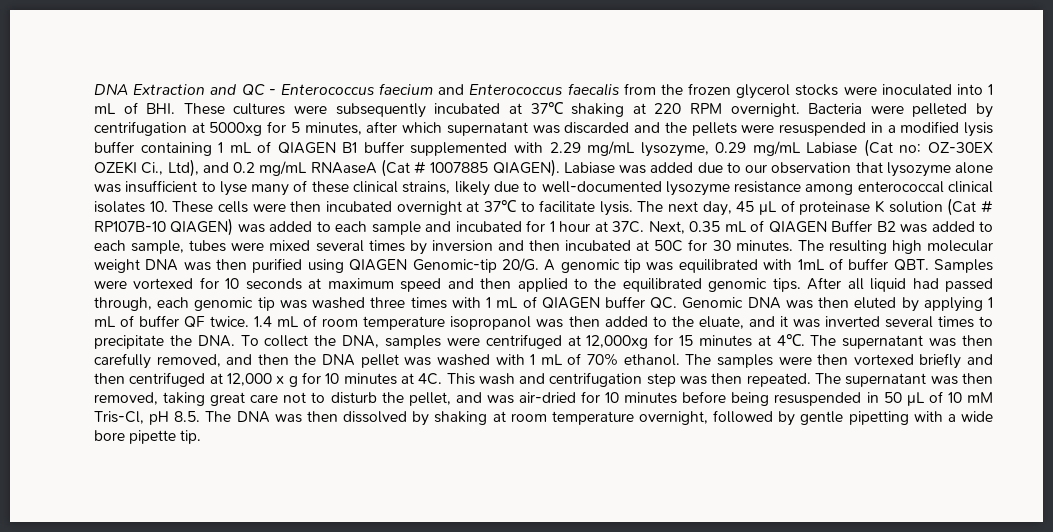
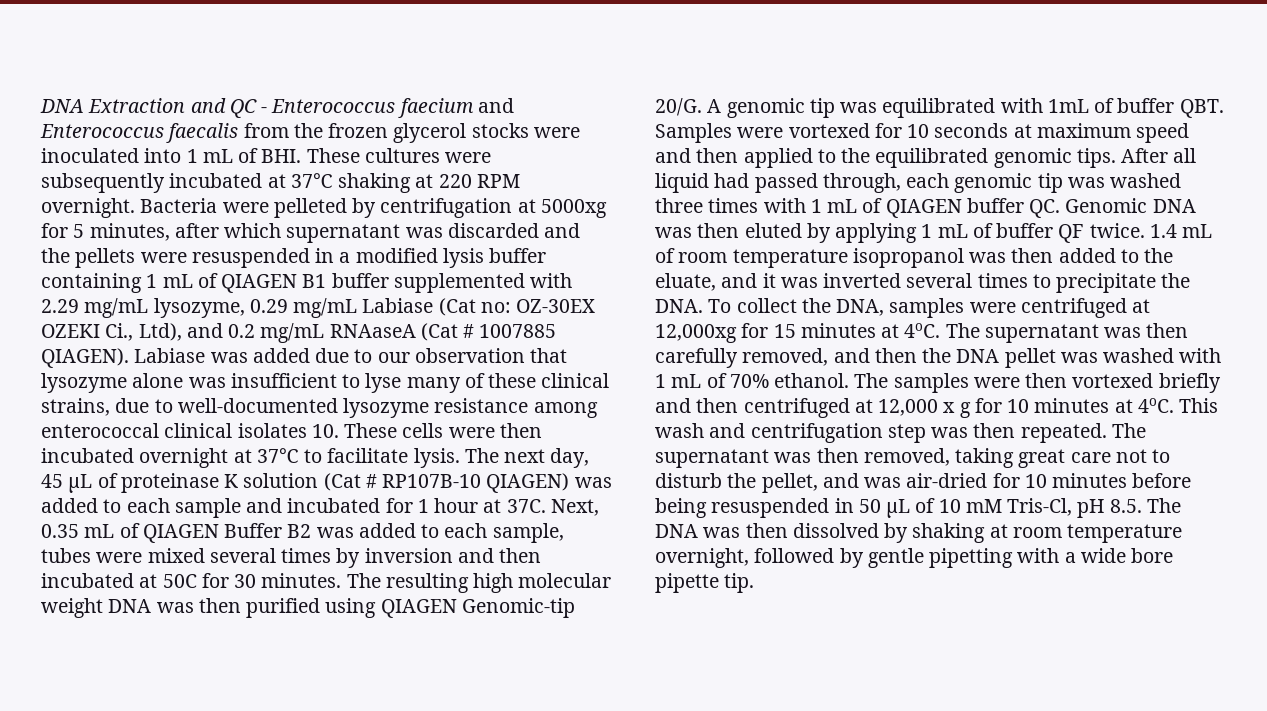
- Labiase was added due to our observation that lysozyme alone was insufficient to lyse many of these clinical strains, likely due to well-documented lysozyme resistance among enterococcal clinical isolates 10. These cells were then incubated overnight at 37℃ to facilitate lysis.
+ Labiase was added due to our observation that lysozyme alone was insufficient to lyse many of these clinical strains, due to well-documented lysozyme resistance among enterococcal clinical isolates 10. These cells were then incubated overnight at 37℃ to facilitate lysis.
- 1.4 mL of room temperature isopropanol was then added to the eluate, and it was inverted several times to precipitate the DNA. To collect the DNA, samples were centrifuged at 12,000xg for 15 minutes at 4℃.
+ 1.4 mL of room temperature isopropanol was then added to the eluate, and it was inverted several times to precipitate the DNA. To collect the DNA, samples were centrifuged at 12,000xg for 15 minutes at 4oC.
- The samples were then vortexed briefly and then centrifuged at 12,000 x g for 10 minutes at 4C.
+ The samples were then vortexed briefly and then centrifuged at 12,000 x g for 10 minutes at 4oC.

